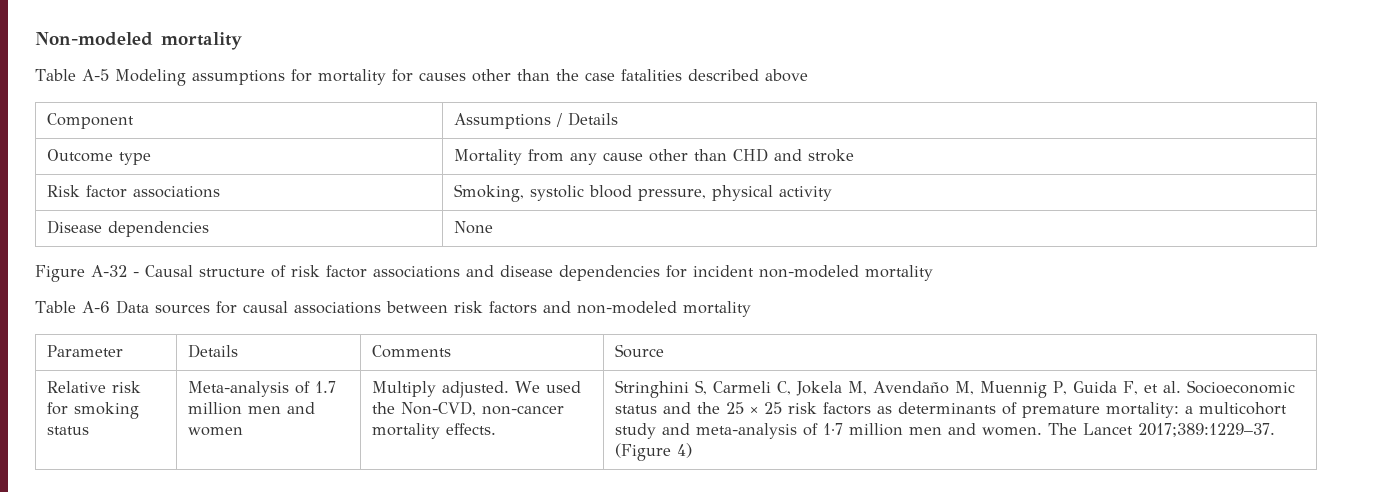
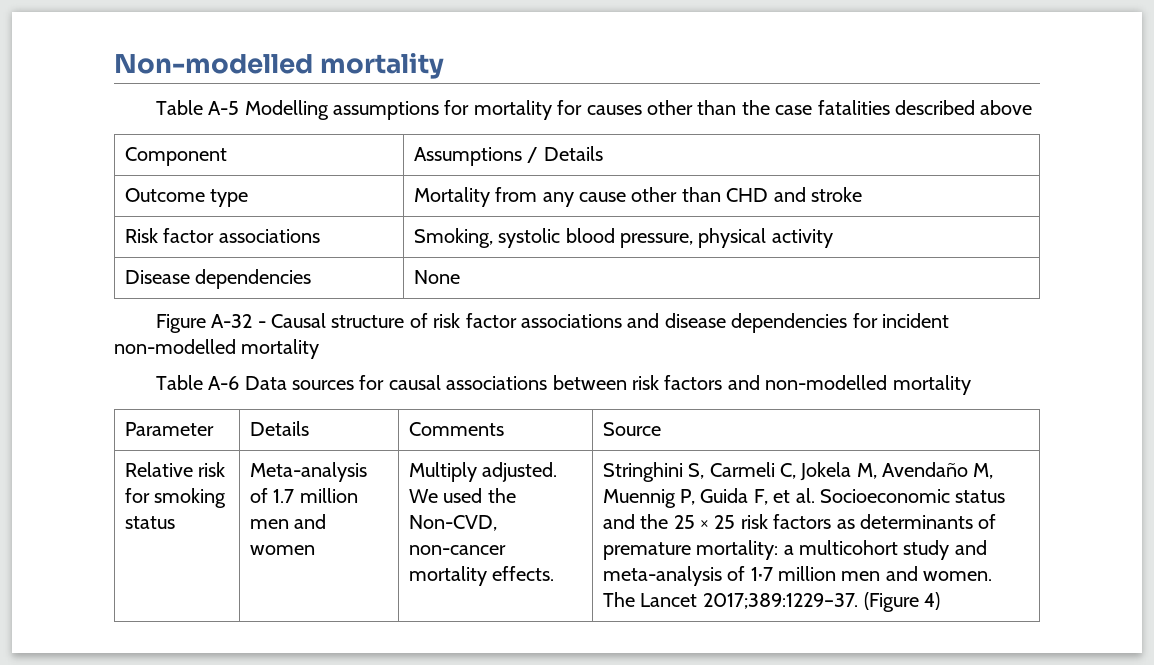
- Non-modeled mortality
+ Non-modelled mortality
- Table A-5 Modeling assumptions for mortality for causes other than the case fatalities described above
+ Table A-5 Modelling assumptions for mortality for causes other than the case fatalities described above
- Figure A-32 - Causal structure of risk factor associations and disease dependencies for incident non-modeled mortality
+ Figure A-32 - Causal structure of risk factor associations and disease dependencies for incident non-modelled mortality
- Table A-6 Data sources for causal associations between risk factors and non-modeled mortality
+ Table A-6 Data sources for causal associations between risk factors and non-modelled mortality

